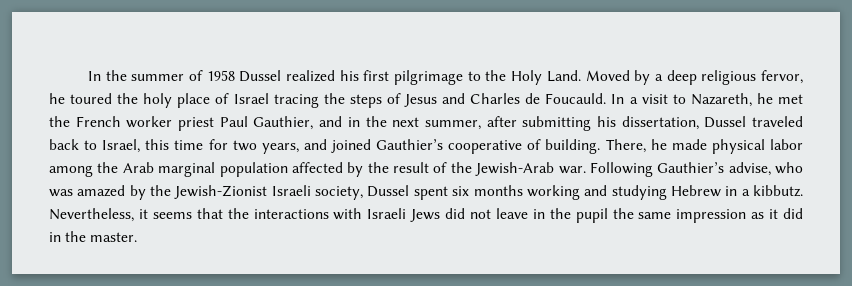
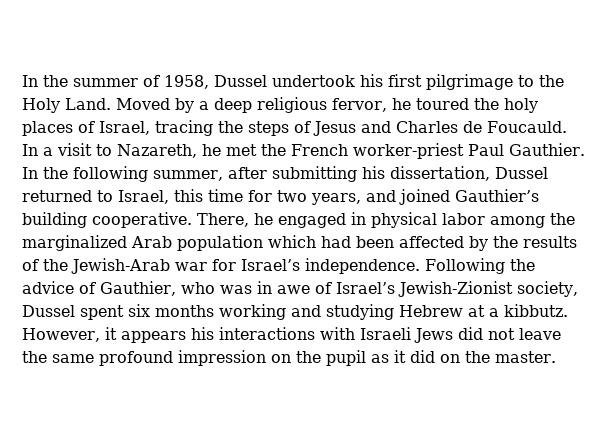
- In the summer of 1958 Dussel realized his first pilgrimage to the Holy Land.
+ In the summer of 1958, Dussel undertook his first pilgrimage to the Holy Land.
- Moved by a deep religious fervor, he toured the holy place of Israel tracing the steps of Jesus and Charles de Foucauld.
+ Moved by a deep religious fervor, he toured the holy places of Israel, tracing the steps of Jesus and Charles de Foucauld.
- In a visit to Nazareth, he met the French worker priest Paul Gauthier, and in the next summer, after submitting his dissertation, Dussel traveled back to Israel, this time for two years, and joined Gauthier’s cooperative of building. There, he made physical labor among the Arab marginal population affected by the result of the Jewish-Arab war. Following Gauthier’s advise, who was amazed by the Jewish-Zionist Israeli society, Dussel spent six months working and studying Hebrew in a kibbutz.
+ In a visit to Nazareth, he met the French worker-priest Paul Gauthier. In the following summer, after submitting his dissertation, Dussel returned to Israel, this time for two years, and joined Gauthier’s building cooperative. There, he engaged in physical labor among the marginalized Arab population which had been affected by the results of the Jewish-Arab war for Israel’s independence. Following the advice of Gauthier, who was in awe of Israel’s Jewish-Zionist society, Dussel spent six months working and studying Hebrew at a kibbutz.
- Nevertheless, it seems that the interactions with Israeli Jews did not leave in the pupil the same impression as it did in the master.
+ However, it appears his interactions with Israeli Jews did not leave the same profound impression on the pupil as it did on the master.

